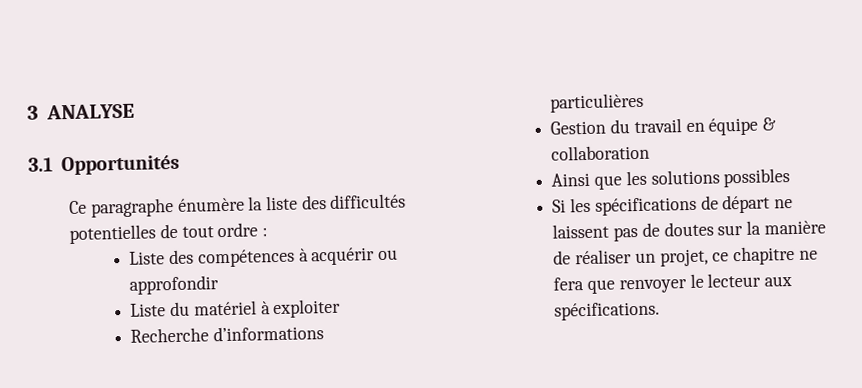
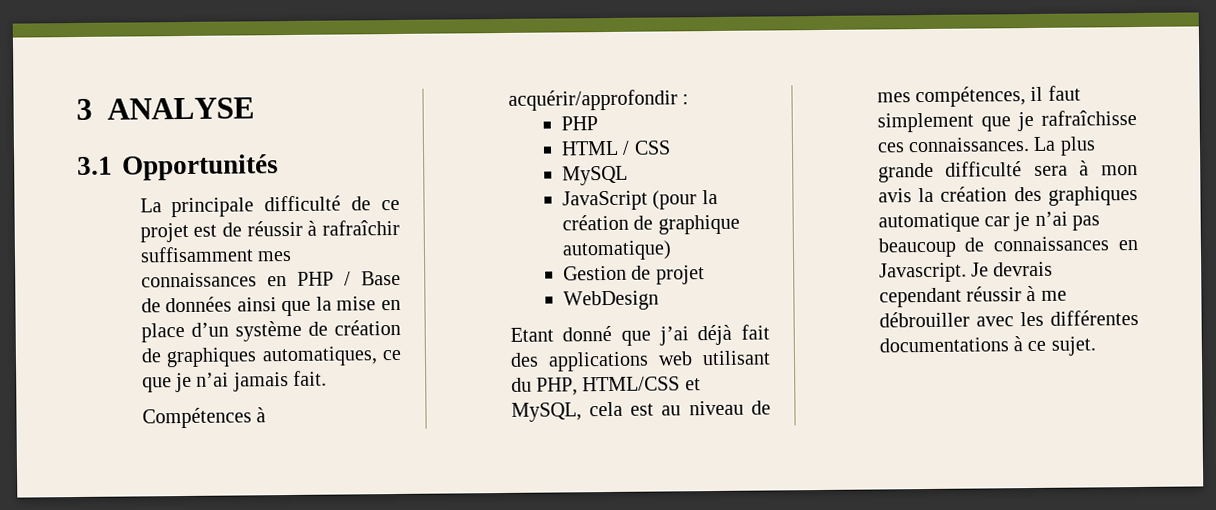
- Ce paragraphe énumère la liste des difficultés potentielles de tout ordre :
- Liste des compétences à acquérir ou approfondir
- Liste du matériel à exploiter
- Recherche d’informations particulières
- Gestion du travail en équipe & collaboration
- Ainsi que les solutions possibles
- Si les spécifications de départ ne laissent pas de doutes sur la manière de réaliser un projet, ce chapitre ne fera que renvoyer le lecteur aux spécifications.
+ La principale difficulté de ce projet est de réussir à rafraîchir suffisamment mes connaissances en PHP / Base de données ainsi que la mise en place d’un système de création de graphiques automatiques, ce que je n’ai jamais fait.
+ Compétences à acquérir/approfondir :
+ PHP
+ HTML / CSS
+ MySQL
+ JavaScript (pour la création de graphique automatique)
+ Gestion de projet
+ WebDesign
+ Etant donné que j’ai déjà fait des applications web utilisant du PHP, HTML/CSS et MySQL, cela est au niveau de mes compétences, il faut simplement que je rafraîchisse ces connaissances. La plus grande difficulté sera à mon avis la création des graphiques automatique car je n’ai pas beaucoup de connaissances en Javascript. Je devrais cependant réussir à me débrouiller avec les différentes documentations à ce sujet.

